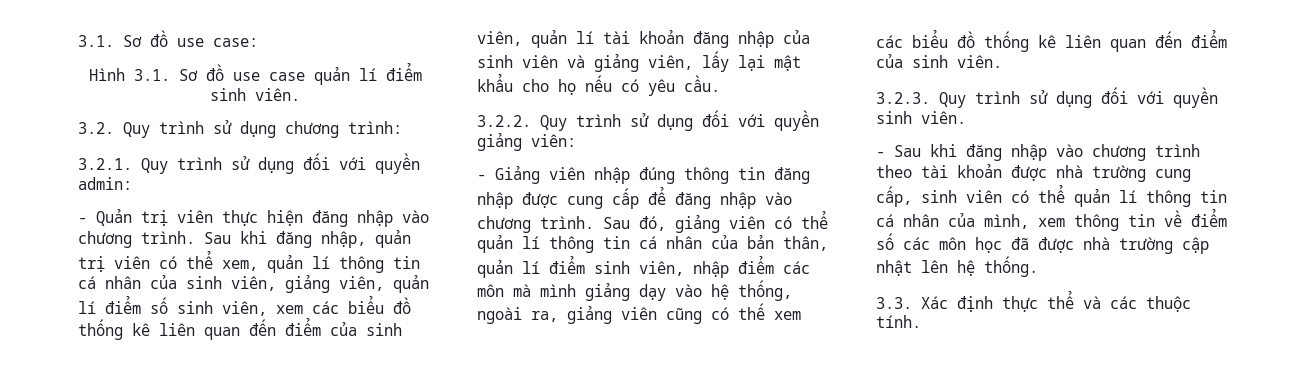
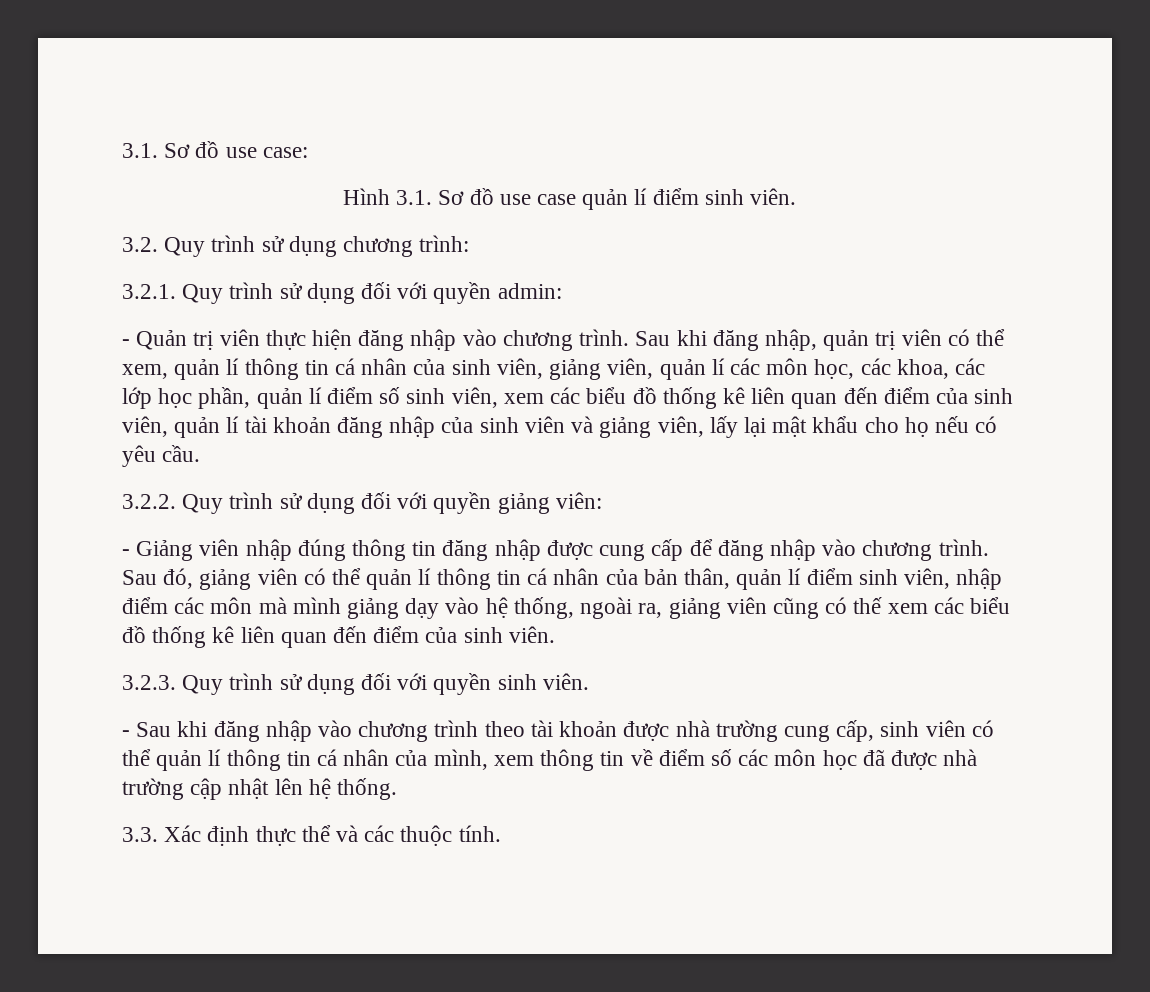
- Sau khi đăng nhập, quản trị viên có thể xem, quản lí thông tin cá nhân của sinh viên, giảng viên, quản lí điểm số sinh viên, xem các biểu đồ thống kê liên quan đến điểm của sinh viên, quản lí tài khoản đăng nhập của sinh viên và giảng viên, lấy lại mật khẩu cho họ nếu có yêu cầu.
+ Sau khi đăng nhập, quản trị viên có thể xem, quản lí thông tin cá nhân của sinh viên, giảng viên, quản lí các môn học, các khoa, các lớp học phần, quản lí điểm số sinh viên, xem các biểu đồ thống kê liên quan đến điểm của sinh viên, quản lí tài khoản đăng nhập của sinh viên và giảng viên, lấy lại mật khẩu cho họ nếu có yêu cầu.

